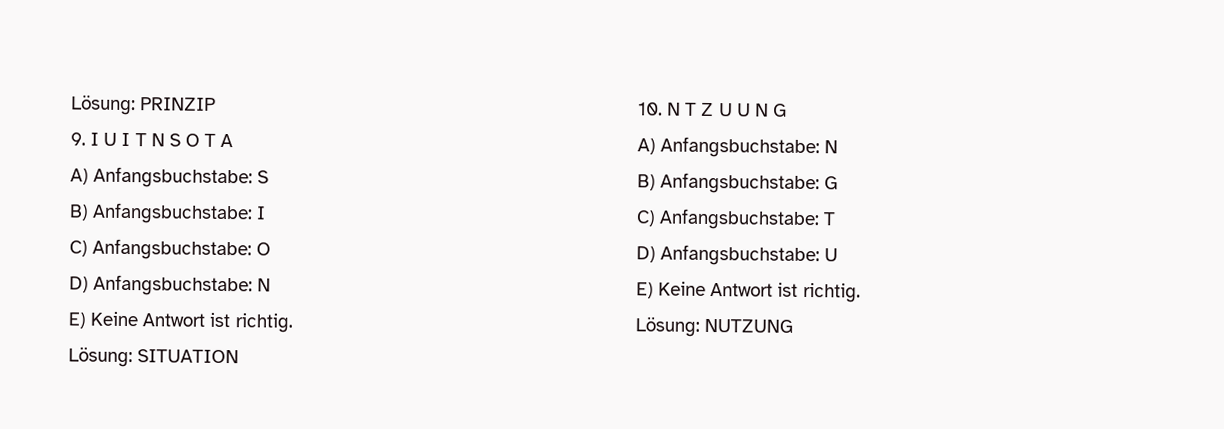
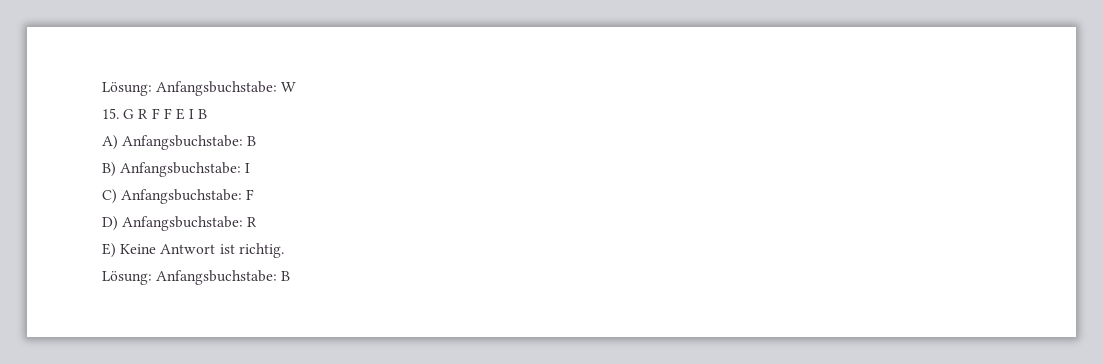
- Lösung: PRINZIP
- 9. I U I T N S O T A
- A) Anfangsbuchstabe: S
+ Lösung: Anfangsbuchstabe: W
+ 15. G R F F E I B
+ A) Anfangsbuchstabe: B
- C) Anfangsbuchstabe: O
- D) Anfangsbuchstabe: N
+ C) Anfangsbuchstabe: F
+ D) Anfangsbuchstabe: R
  E) Keine Antwort ist richtig.
- Lösung: SITUATION
- 10. N T Z U U N G
- A) Anfangsbuchstabe: N
- B) Anfangsbuchstabe: G
- C) Anfangsbuchstabe: T
- D) Anfangsbuchstabe: U
- E) Keine Antwort ist richtig.
- Lösung: NUTZUNG
+ Lösung: Anfangsbuchstabe: B

